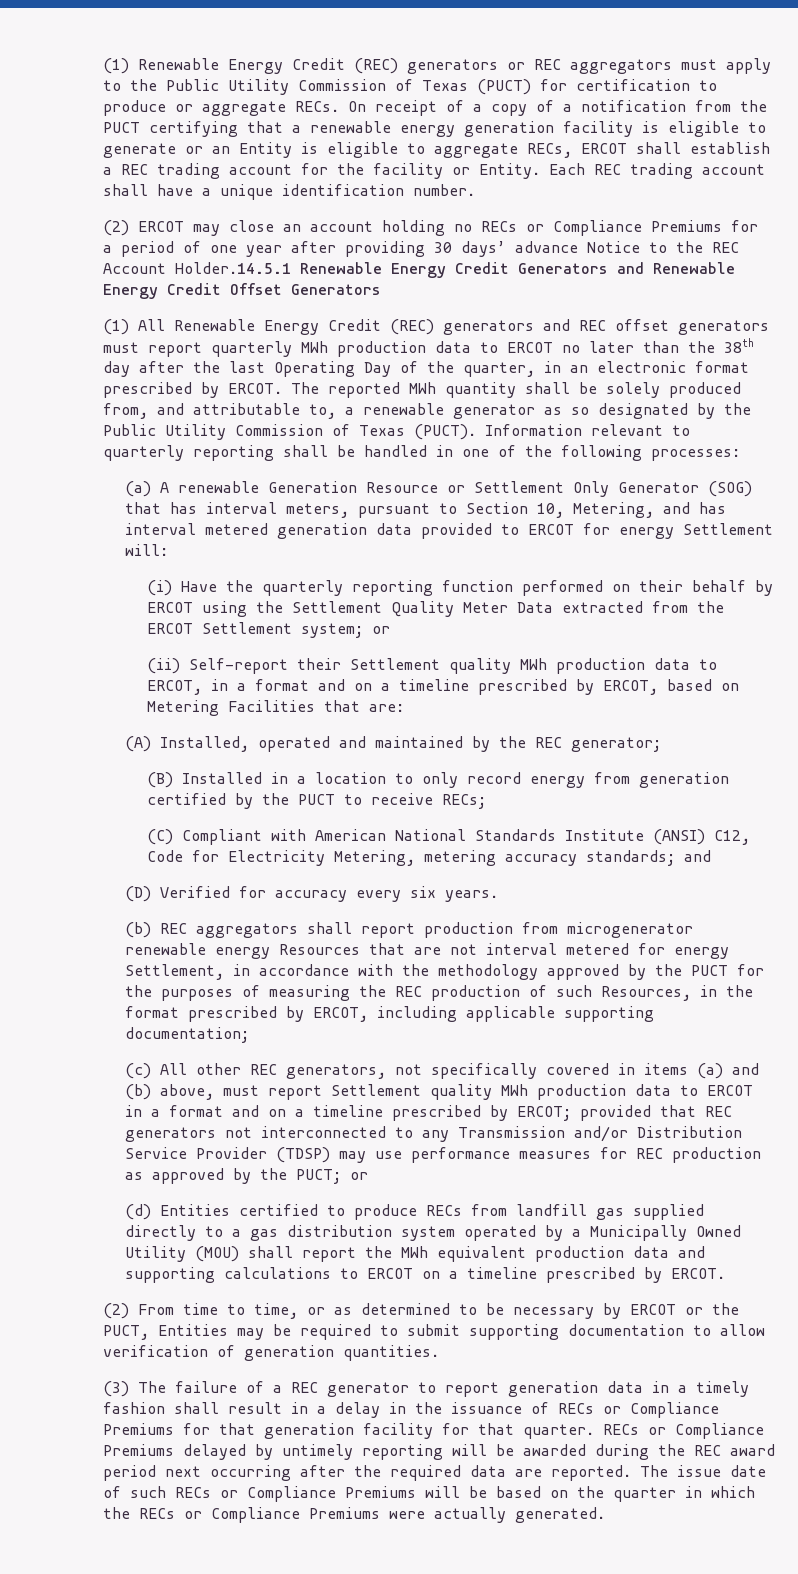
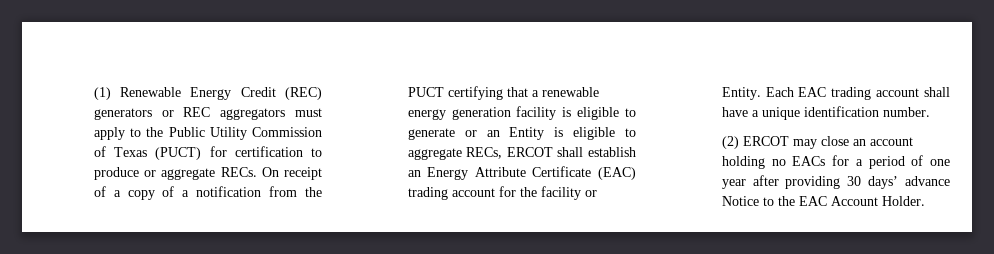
- On receipt of a copy of a notification from the PUCT certifying that a renewable energy generation facility is eligible to generate or an Entity is eligible to aggregate RECs, ERCOT shall establish a REC trading account for the facility or Entity.
+ On receipt of a copy of a notification from the PUCT certifying that a renewable energy generation facility is eligible to generate or an Entity is eligible to aggregate RECs, ERCOT shall establish an Energy Attribute Certificate (EAC) trading account for the facility or Entity.
- Each REC trading account shall have a unique identification number.
+ Each EAC trading account shall have a unique identification number.
- (2) ERCOT may close an account holding no RECs or Compliance Premiums for a period of one year after providing 30 days’ advance Notice to the REC Account Holder.14.5.1 Renewable Energy Credit Generators and Renewable Energy Credit Offset Generators
- (1) All Renewable Energy Credit (REC) generators and REC offset generators must report quarterly MWh production data to ERCOT no later than the 38th day after the last Operating Day of the quarter, in an electronic format prescribed by ERCOT. The reported MWh quantity shall be solely produced from, and attributable to, a renewable generator as so designated by the Public Utility Commission of Texas (PUCT). Information relevant to quarterly reporting shall be handled in one of the following processes:
- (a) A renewable Generation Resource or Settlement Only Generator (SOG) that has interval meters, pursuant to Section 10, Metering, and has interval metered generation data provided to ERCOT for energy Settlement will:
- (i) Have the quarterly reporting function performed on their behalf by ERCOT using the Settlement Quality Meter Data extracted from the ERCOT Settlement system; or
- (ii) Self-report their Settlement quality MWh production data to ERCOT, in a format and on a timeline prescribed by ERCOT, based on Metering Facilities that are:
- (A) Installed, operated and maintained by the REC generator;
- (B) Installed in a location to only record energy from generation certified by the PUCT to receive RECs;
- (C) Compliant with American National Standards Institute (ANSI) C12, Code for Electricity Metering, metering accuracy standards; and
- (D) Verified for accuracy every six years.
- (b) REC aggregators shall report production from microgenerator renewable energy Resources that are not interval metered for energy Settlement, in accordance with the methodology approved by the PUCT for the purposes of measuring the REC production of such Resources, in the format prescribed by ERCOT, including applicable supporting documentation;
- (c) All other REC generators, not specifically covered in items (a) and (b) above, must report Settlement quality MWh production data to ERCOT in a format and on a timeline prescribed by ERCOT; provided that REC generators not interconnected to any Transmission and/or Distribution Service Provider (TDSP) may use performance measures for REC production as approved by the PUCT; or
- (d) Entities certified to produce RECs from landfill gas supplied directly to a gas distribution system operated by a Municipally Owned Utility (MOU) shall report the MWh equivalent production data and supporting calculations to ERCOT on a timeline prescribed by ERCOT.
- (2) From time to time, or as determined to be necessary by ERCOT or the PUCT, Entities may be required to submit supporting documentation to allow verification of generation quantities.
- (3) The failure of a REC generator to report generation data in a timely fashion shall result in a delay in the issuance of RECs or Compliance Premiums for that generation facility for that quarter. RECs or Compliance Premiums delayed by untimely reporting will be awarded during the REC award period next occurring after the required data are reported. The issue date of such RECs or Compliance Premiums will be based on the quarter in which the RECs or Compliance Premiums were actually generated.
+ (2) ERCOT may close an account holding no EACs for a period of one year after providing 30 days’ advance Notice to the EAC Account Holder.

